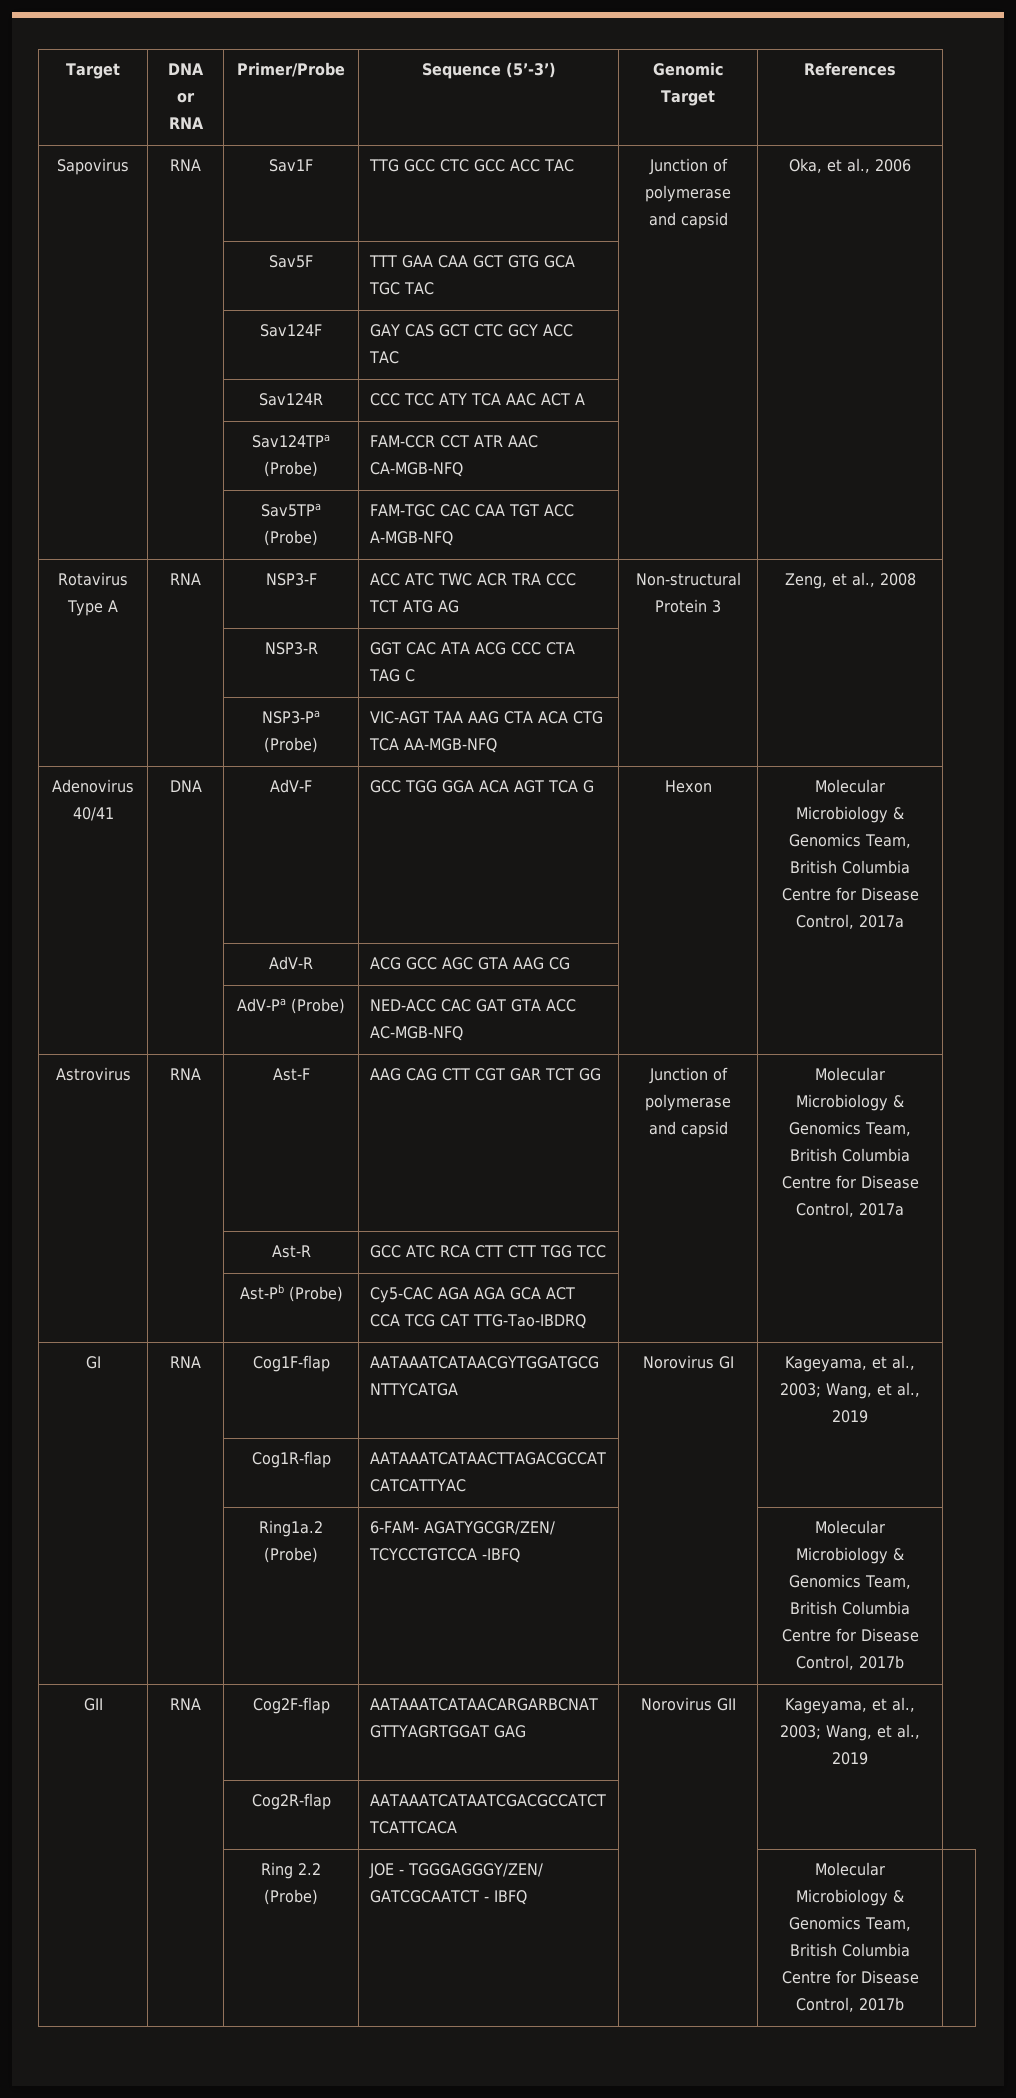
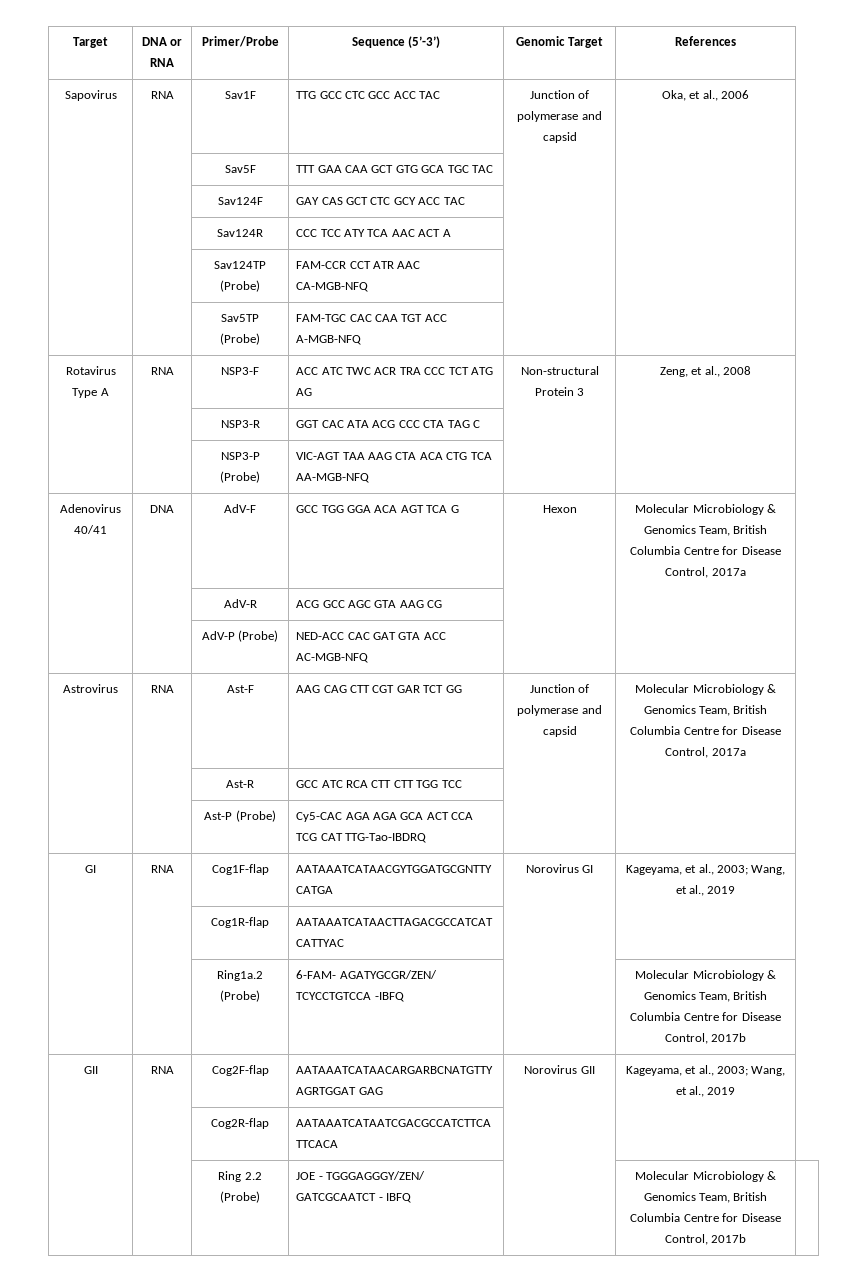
- | | Sav124TPa (Probe) | FAM-CCR CCT ATR AAC CA-MGB-NFQ | |
+ | | Sav124TP (Probe) | FAM-CCR CCT ATR AAC CA-MGB-NFQ | |
- | | Sav5TPa (Probe) | FAM-TGC CAC CAA TGT ACC A-MGB-NFQ | |
+ | | Sav5TP (Probe) | FAM-TGC CAC CAA TGT ACC A-MGB-NFQ | |
- | | NSP3-Pa (Probe) | VIC-AGT TAA AAG CTA ACA CTG TCA AA-MGB-NFQ | |
+ | | NSP3-P (Probe) | VIC-AGT TAA AAG CTA ACA CTG TCA AA-MGB-NFQ | |
- | | AdV-Pa (Probe) | NED-ACC CAC GAT GTA ACC AC-MGB-NFQ | |
+ | | AdV-P (Probe) | NED-ACC CAC GAT GTA ACC AC-MGB-NFQ | |
- | | Ast-Pb (Probe) | Cy5-CAC AGA AGA GCA ACT CCA TCG CAT TTG-Tao-IBDRQ | |
+ | | Ast-P (Probe) | Cy5-CAC AGA AGA GCA ACT CCA TCG CAT TTG-Tao-IBDRQ | |

